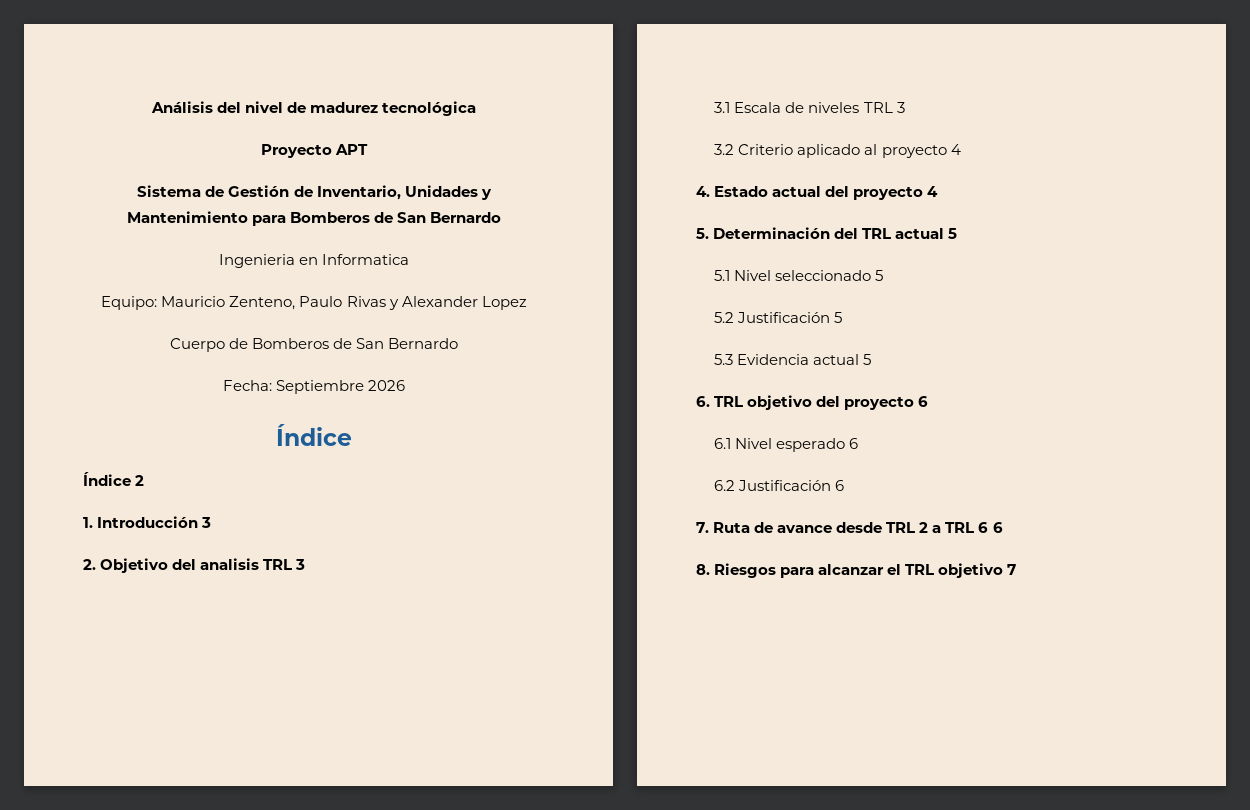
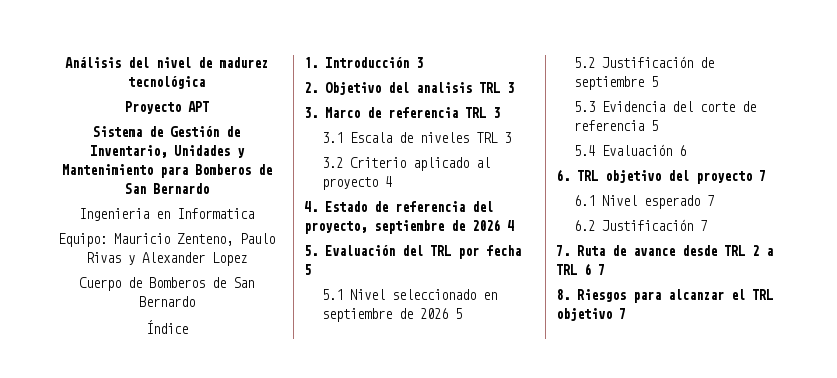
- Fecha: Septiembre 2026
  Índice
- Índice 2
+ 3. Marco de referencia TRL 3
- 4. Estado actual del proyecto 4
+ 4. Estado de referencia del proyecto, septiembre de 2026 4
- 5. Determinación del TRL actual 5
+ 5. Evaluación del TRL por fecha 5
- 5.1 Nivel seleccionado 5
+ 5.1 Nivel seleccionado en septiembre de 2026 5
- 5.2 Justificación 5
+ 5.2 Justificación de septiembre 5
- 5.3 Evidencia actual 5
+ 5.3 Evidencia del corte de referencia 5
+ 5.4 Evaluación 6
- 6. TRL objetivo del proyecto 6
+ 6. TRL objetivo del proyecto 7
- 6.1 Nivel esperado 6
+ 6.1 Nivel esperado 7
- 6.2 Justificación 6
+ 6.2 Justificación 7
- 7. Ruta de avance desde TRL 2 a TRL 6 6
+ 7. Ruta de avance desde TRL 2 a TRL 6 7

